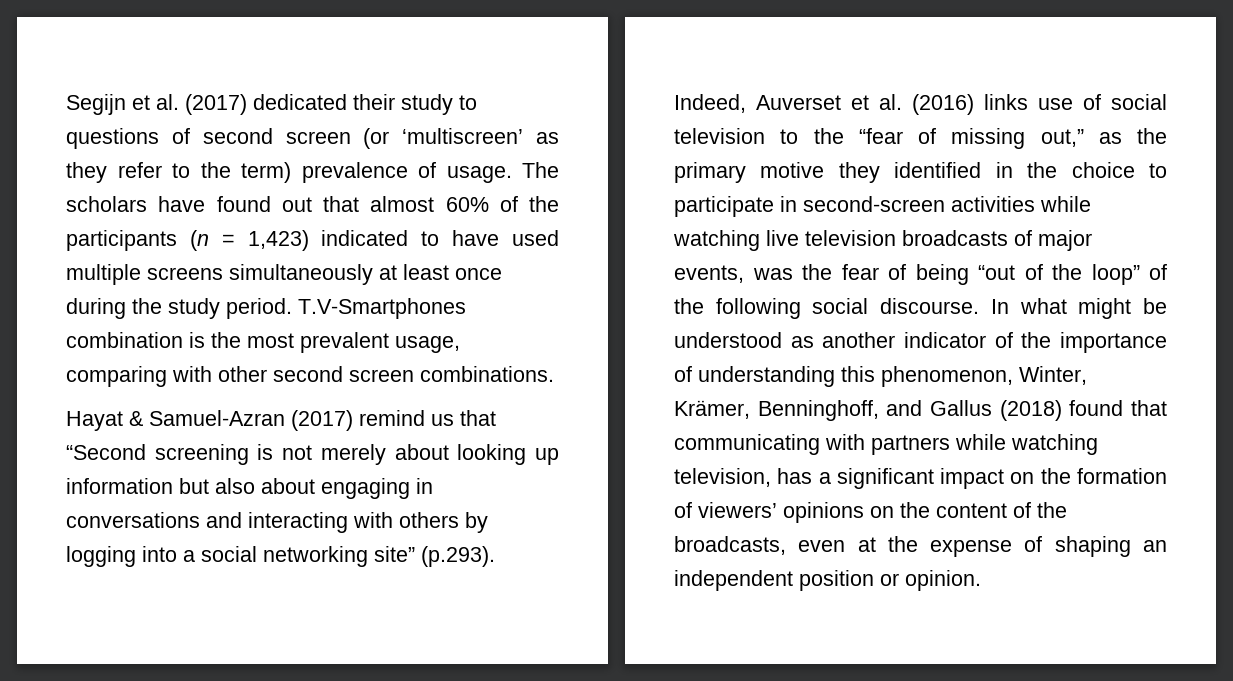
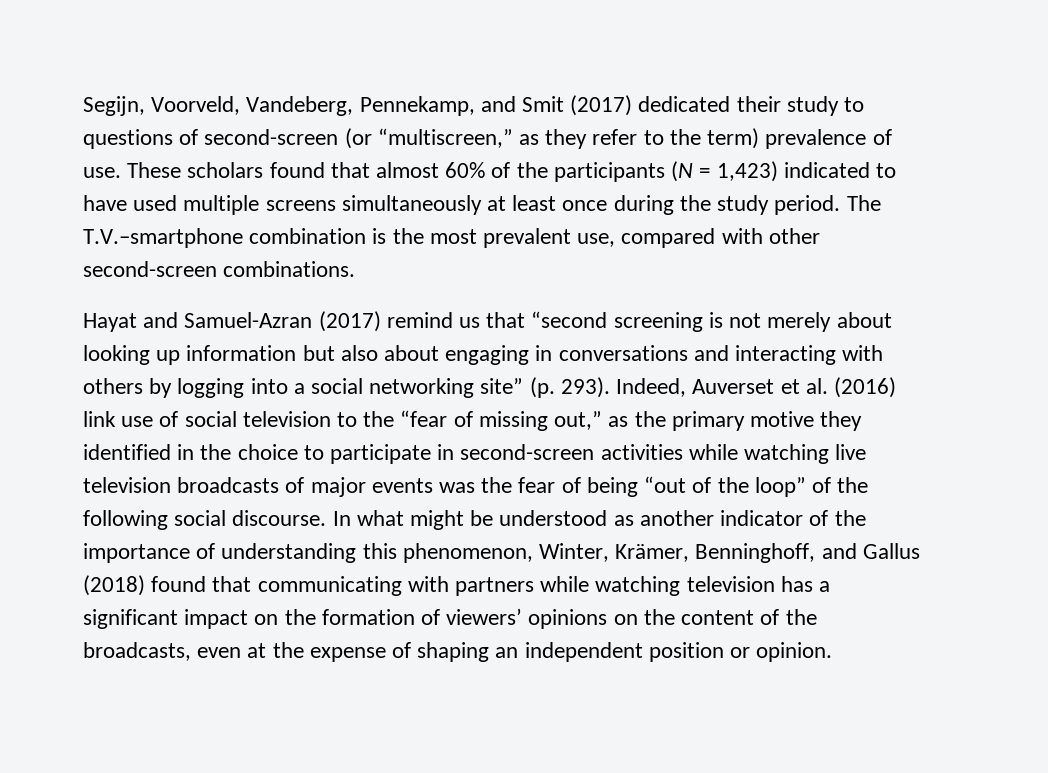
- Segijn et al. (2017) dedicated their study to questions of second screen (or ‘multiscreen’ as they refer to the term) prevalence of usage. The scholars have found out that almost 60% of the participants (n = 1,423) indicated to have used multiple screens simultaneously at least once during the study period.
+ Segijn, Voorveld, Vandeberg, Pennekamp, and Smit (2017) dedicated their study to questions of second-screen (or “multiscreen,” as they refer to the term) prevalence of use. These scholars found that almost 60% of the participants (N = 1,423) indicated to have used multiple screens simultaneously at least once during the study period.
- T.V-Smartphones combination is the most prevalent usage, comparing with other second screen combinations.
+ The T.V.–smartphone combination is the most prevalent use, compared with other second-screen combinations.
- Hayat & Samuel-Azran (2017) remind us that “Second screening is not merely about looking up information but also about engaging in conversations and interacting with others by logging into a social networking site” (p.293). Indeed, Auverset et al. (2016) links use of social television to the “fear of missing out,” as the primary motive they identified in the choice to participate in second-screen activities while watching live television broadcasts of major events, was the fear of being “out of the loop” of the following social discourse.
+ Hayat and Samuel-Azran (2017) remind us that “second screening is not merely about looking up information but also about engaging in conversations and interacting with others by logging into a social networking site” (p. 293). Indeed, Auverset et al. (2016) link use of social television to the “fear of missing out,” as the primary motive they identified in the choice to participate in second-screen activities while watching live television broadcasts of major events was the fear of being “out of the loop” of the following social discourse.
- In what might be understood as another indicator of the importance of understanding this phenomenon, Winter, Krämer, Benninghoff, and Gallus (2018) found that communicating with partners while watching television, has a significant impact on the formation of viewers’ opinions on the content of the broadcasts, even at the expense of shaping an independent position or opinion.
+ In what might be understood as another indicator of the importance of understanding this phenomenon, Winter, Krämer, Benninghoff, and Gallus (2018) found that communicating with partners while watching television has a significant impact on the formation of viewers’ opinions on the content of the broadcasts, even at the expense of shaping an independent position or opinion.

